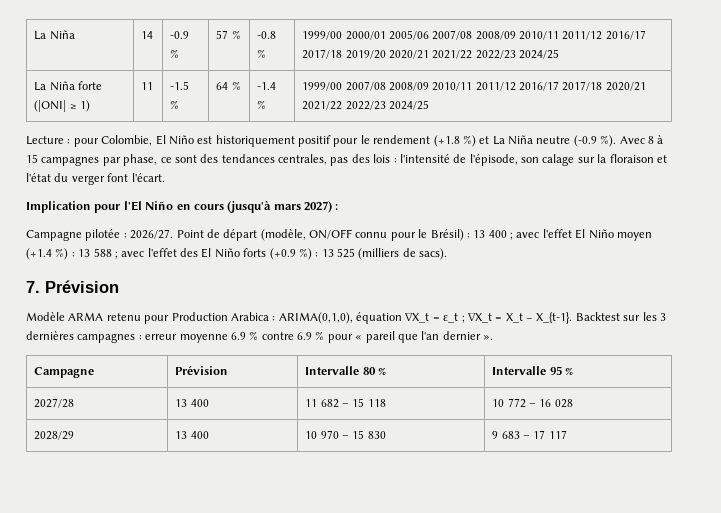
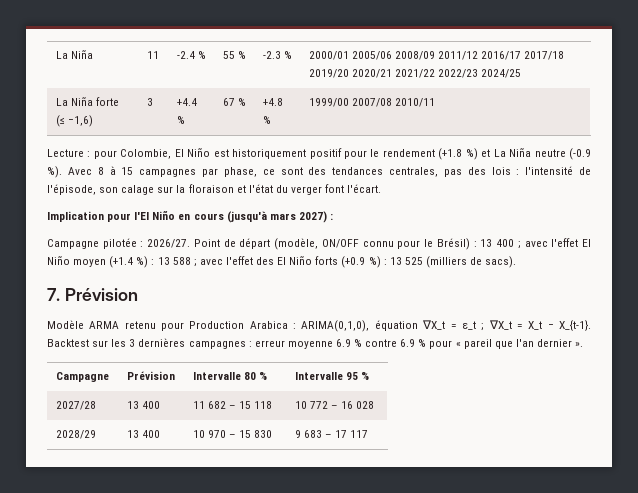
- La Niña | 14 | -0.9 % | 57 % | -0.8 % | 1999/00 2000/01 2005/06 2007/08 2008/09 2010/11 2011/12 2016/17 2017/18 2019/20 2020/21 2021/22 2022/23 2024/25
+ La Niña | 11 | -2.4 % | 55 % | -2.3 % | 2000/01 2005/06 2008/09 2011/12 2016/17 2017/18 2019/20 2020/21 2021/22 2022/23 2024/25
- La Niña forte (|ONI| ≥ 1) | 11 | -1.5 % | 64 % | -1.4 % | 1999/00 2007/08 2008/09 2010/11 2011/12 2016/17 2017/18 2020/21 2021/22 2022/23 2024/25
+ La Niña forte (≤ −1,6) | 3 | +4.4 % | 67 % | +4.8 % | 1999/00 2007/08 2010/11

